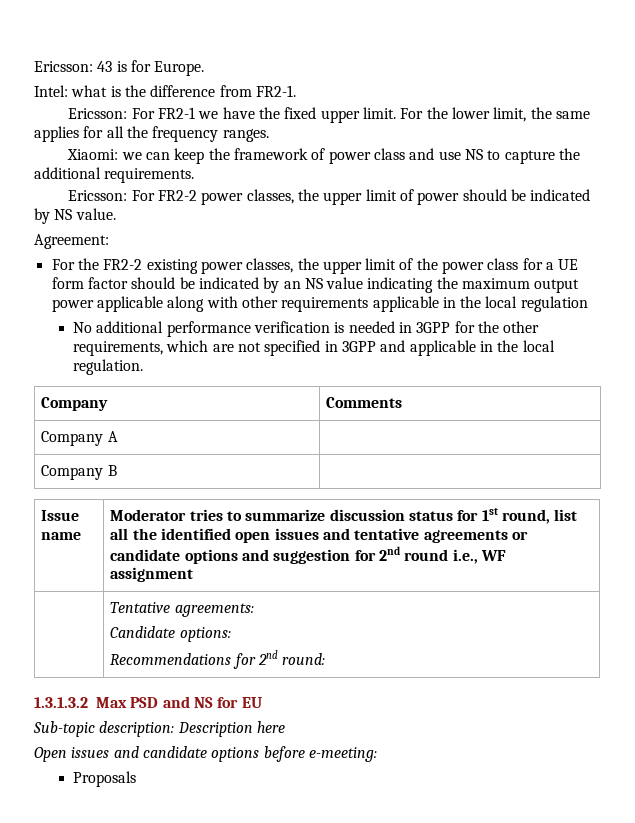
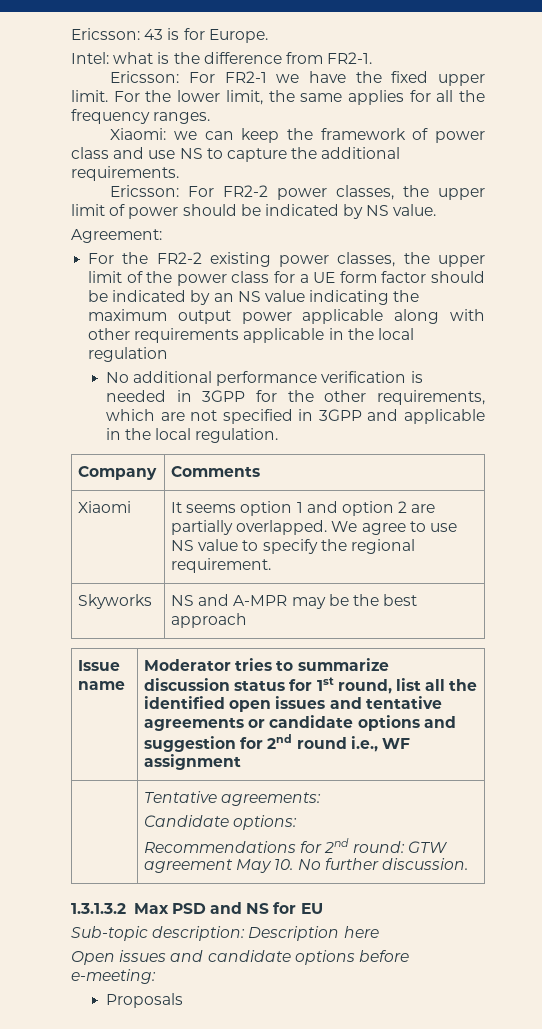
- Company A |
- Company B |
+ Xiaomi | It seems option 1 and option 2 are partially overlapped. We agree to use NS value to specify the regional requirement.
+ Skyworks | NS and A-MPR may be the best approach
  | Tentative agreements:
  Candidate options:
- Recommendations for 2nd round:
+ Recommendations for 2nd round: GTW agreement May 10. No further discussion.

